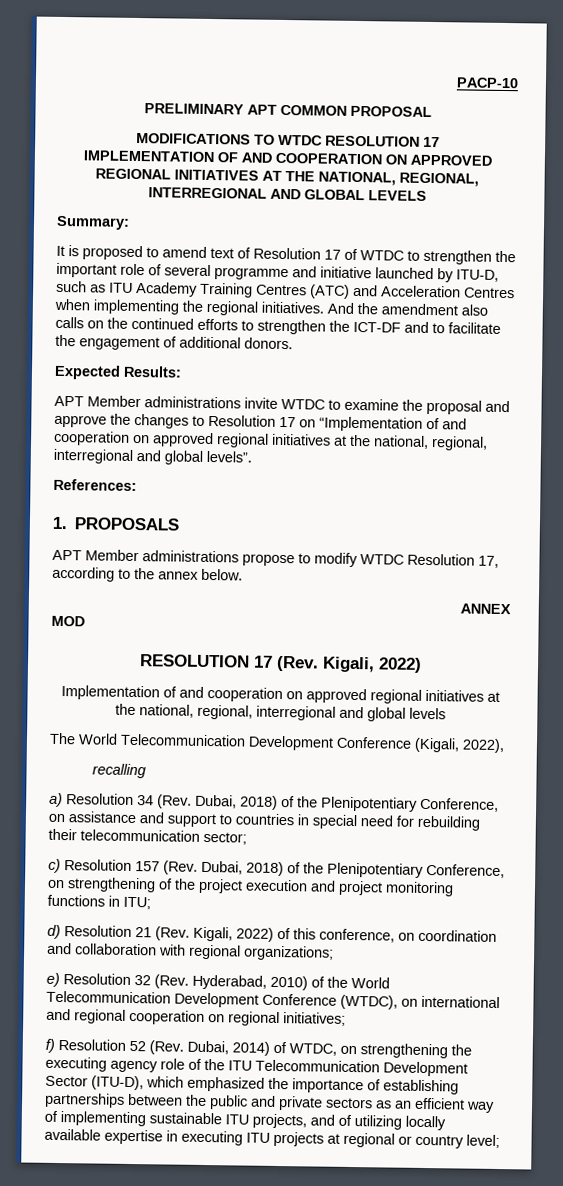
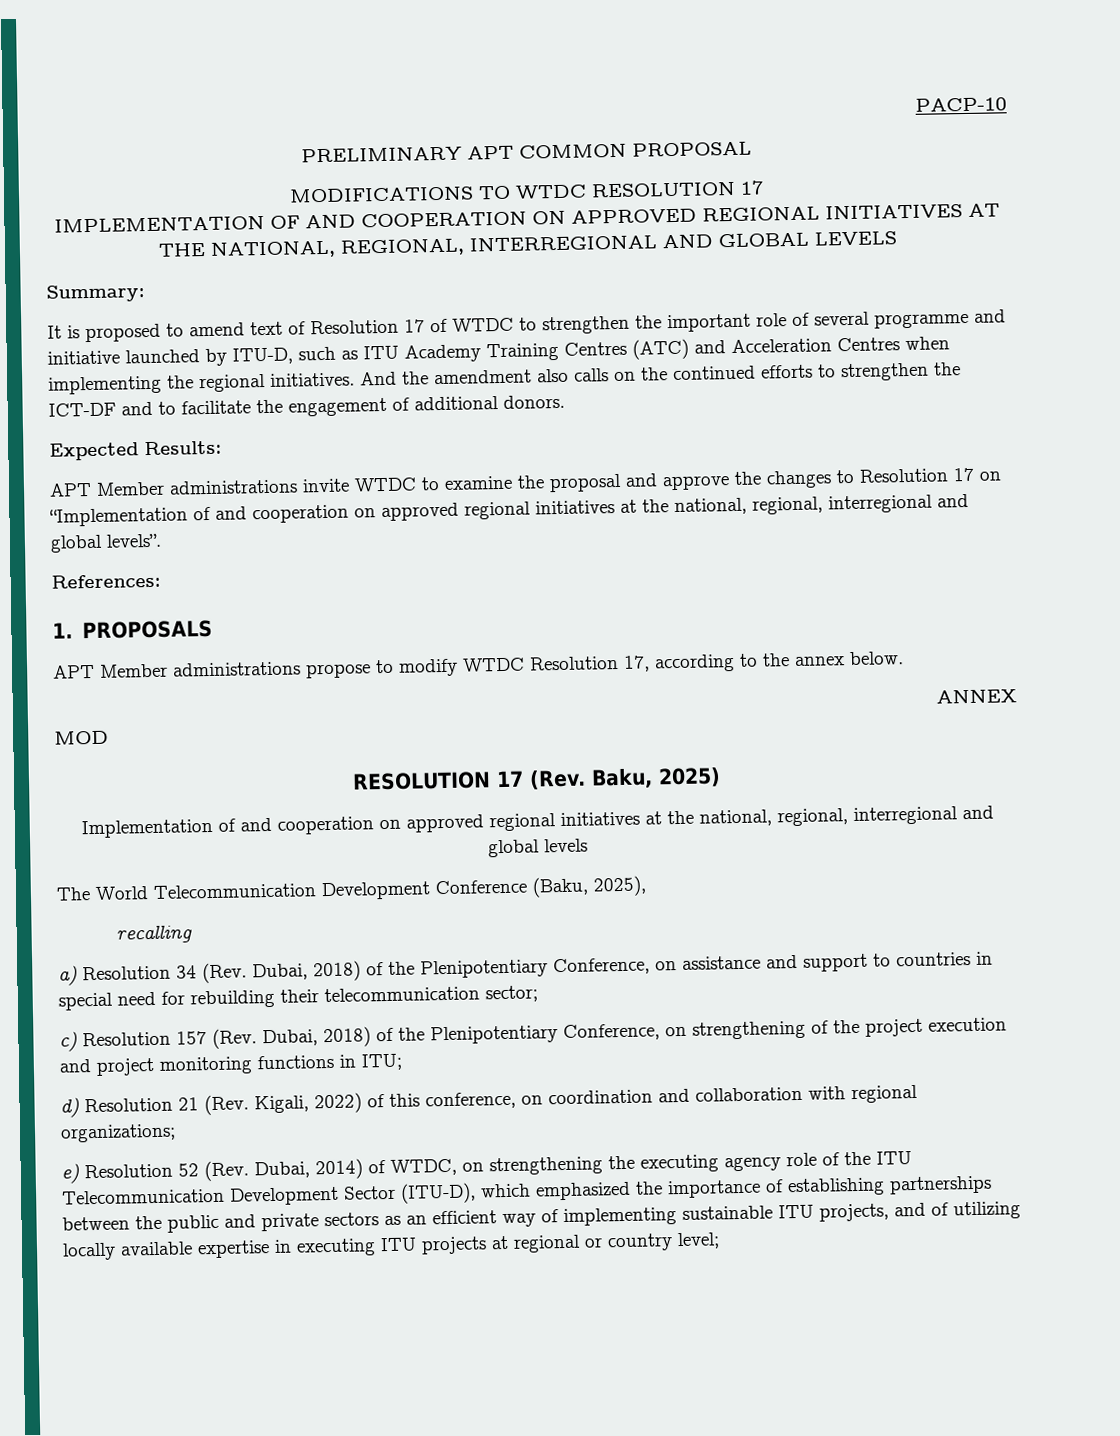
- RESOLUTION 17 (Rev. Kigali, 2022)
+ RESOLUTION 17 (Rev. Baku, 2025)
- The World Telecommunication Development Conference (Kigali, 2022),
+ The World Telecommunication Development Conference (Baku, 2025),
- e) Resolution 32 (Rev. Hyderabad, 2010) of the World Telecommunication Development Conference (WTDC), on international and regional cooperation on regional initiatives;
- f) Resolution 52 (Rev. Dubai, 2014) of WTDC, on strengthening the executing agency role of the ITU Telecommunication Development Sector (ITU-D), which emphasized the importance of establishing partnerships between the public and private sectors as an efficient way of implementing sustainable ITU projects, and of utilizing locally available expertise in executing ITU projects at regional or country level;
+ e) Resolution 52 (Rev. Dubai, 2014) of WTDC, on strengthening the executing agency role of the ITU Telecommunication Development Sector (ITU-D), which emphasized the importance of establishing partnerships between the public and private sectors as an efficient way of implementing sustainable ITU projects, and of utilizing locally available expertise in executing ITU projects at regional or country level;

